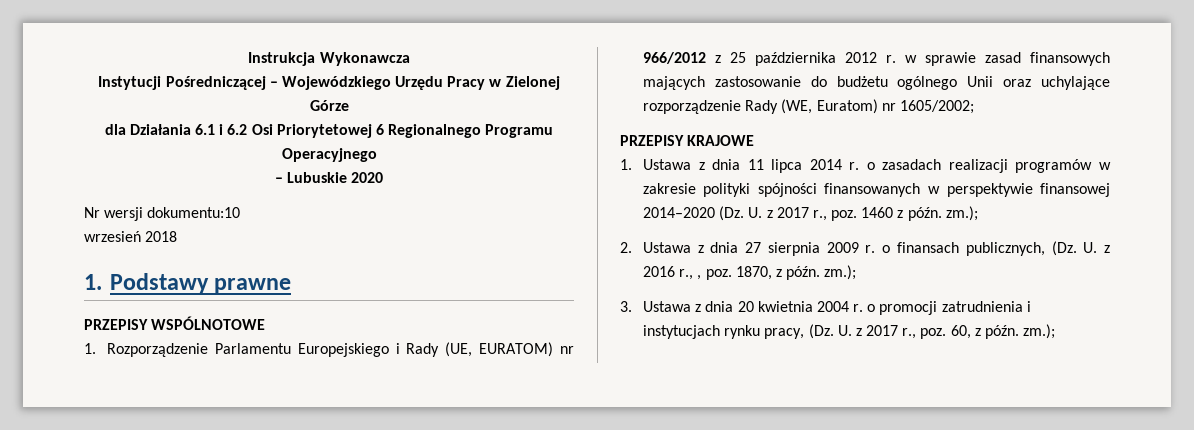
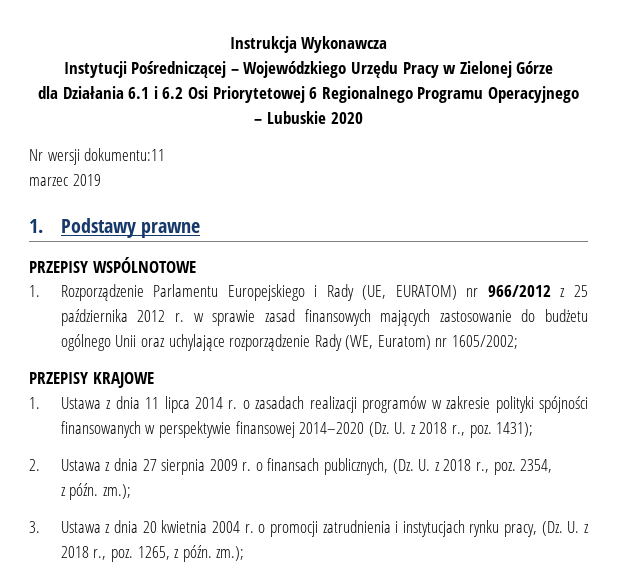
- Nr wersji dokumentu:10
- wrzesień 2018
+ Nr wersji dokumentu:11
+ marzec 2019
- 1. Ustawa z dnia 11 lipca 2014 r. o zasadach realizacji programów w zakresie polityki spójności finansowanych w perspektywie finansowej 2014–2020 (Dz. U. z 2017 r., poz. 1460 z późn. zm.);
+ 1. Ustawa z dnia 11 lipca 2014 r. o zasadach realizacji programów w zakresie polityki spójności finansowanych w perspektywie finansowej 2014–2020 (Dz. U. z 2018 r., poz. 1431);
- 2. Ustawa z dnia 27 sierpnia 2009 r. o finansach publicznych, (Dz. U. z 2016 r., , poz. 1870, z późn. zm.);
+ 2. Ustawa z dnia 27 sierpnia 2009 r. o finansach publicznych, (Dz. U. z 2018 r., poz. 2354,
+ z późn. zm.);
- 3. Ustawa z dnia 20 kwietnia 2004 r. o promocji zatrudnienia i instytucjach rynku pracy, (Dz. U. z 2017 r., poz. 60, z późn. zm.);
+ 3. Ustawa z dnia 20 kwietnia 2004 r. o promocji zatrudnienia i instytucjach rynku pracy, (Dz. U. z 2018 r., poz. 1265, z późn. zm.);

